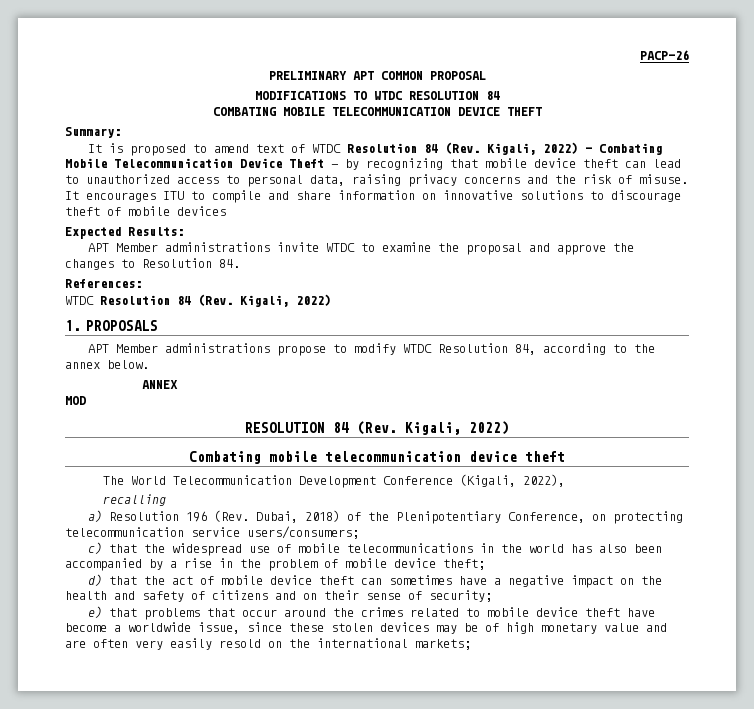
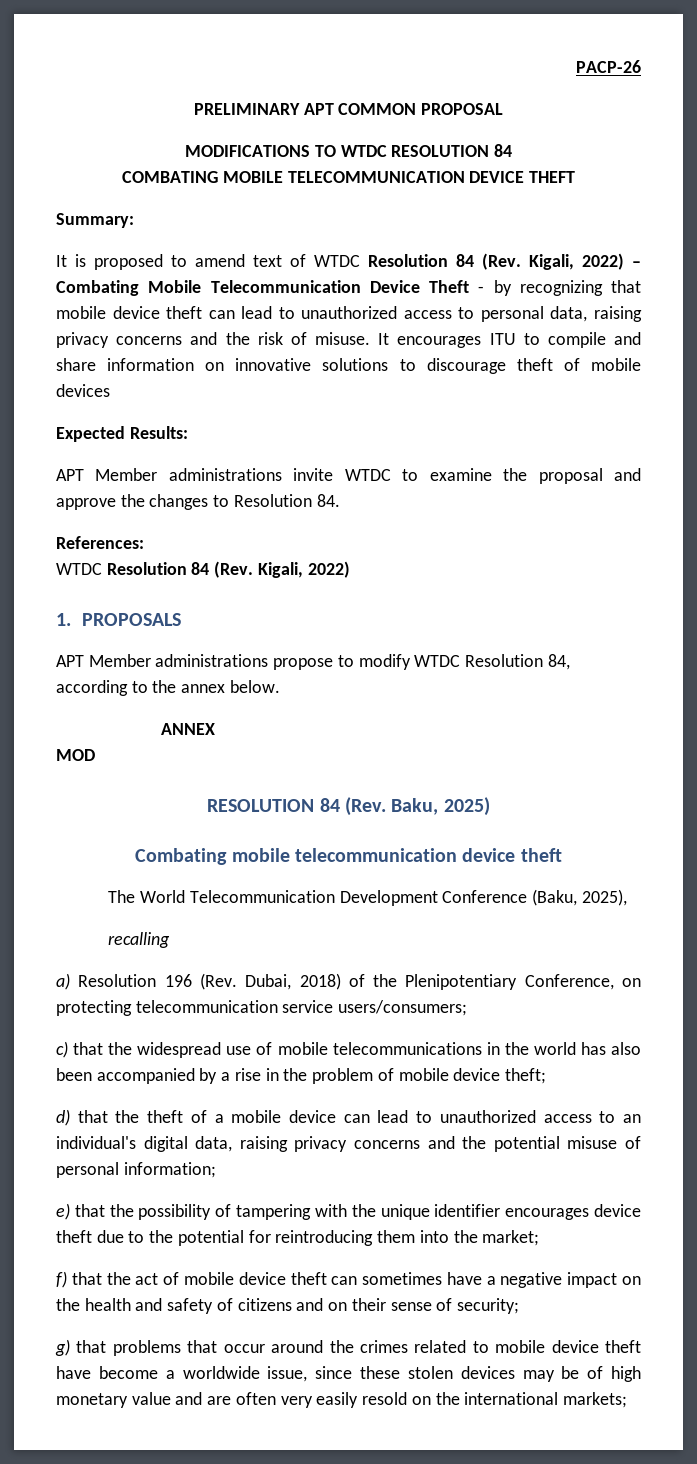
- RESOLUTION 84 (Rev. Kigali, 2022)
+ RESOLUTION 84 (Rev. Baku, 2025)
- The World Telecommunication Development Conference (Kigali, 2022),
+ The World Telecommunication Development Conference (Baku, 2025),
- d) that the act of mobile device theft can sometimes have a negative impact on the health and safety of citizens and on their sense of security;
+ d) that the theft of a mobile device can lead to unauthorized access to an individual's digital data, raising privacy concerns and the potential misuse of personal information;
+ e) that the possibility of tampering with the unique identifier encourages device theft due to the potential for reintroducing them into the market;
+ f) that the act of mobile device theft can sometimes have a negative impact on the health and safety of citizens and on their sense of security;
- e) that problems that occur around the crimes related to mobile device theft have become a worldwide issue, since these stolen devices may be of high monetary value and are often very easily resold on the international markets;
+ g) that problems that occur around the crimes related to mobile device theft have become a worldwide issue, since these stolen devices may be of high monetary value and are often very easily resold on the international markets;

